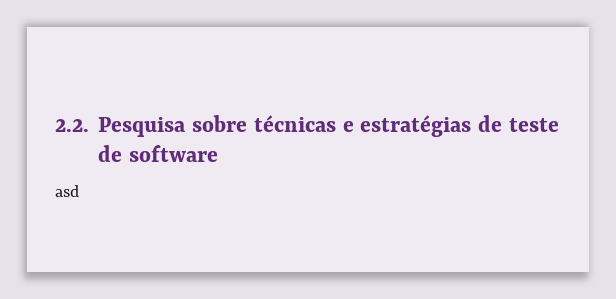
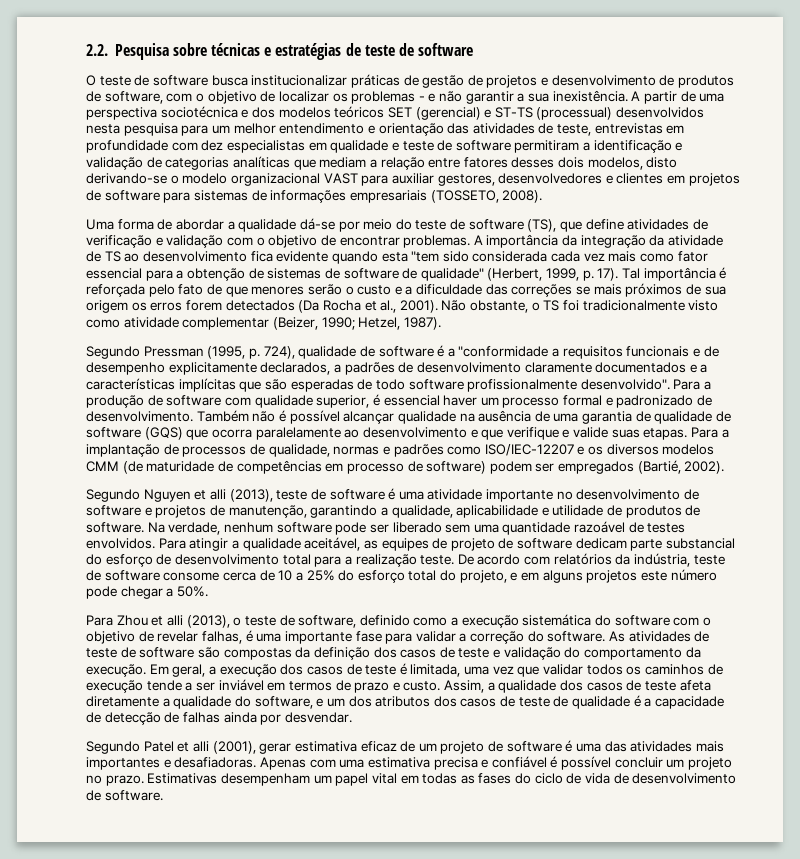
- asd
+ O teste de software busca institucionalizar práticas de gestão de projetos e desenvolvimento de produtos de software, com o objetivo de localizar os problemas - e não garantir a sua inexistência. A partir de uma perspectiva sociotécnica e dos modelos teóricos SET (gerencial) e ST-TS (processual) desenvolvidos nesta pesquisa para um melhor entendimento e orientação das atividades de teste, entrevistas em profundidade com dez especialistas em qualidade e teste de software permitiram a identificação e validação de categorias analíticas que mediam a relação entre fatores desses dois modelos, disto derivando-se o modelo organizacional VAST para auxiliar gestores, desenvolvedores e clientes em projetos de software para sistemas de informações empresariais (TOSSETO, 2008).
+ Uma forma de abordar a qualidade dá-se por meio do teste de software (TS), que define atividades de verificação e validação com o objetivo de encontrar problemas. A importância da integração da atividade de TS ao desenvolvimento fica evidente quando esta "tem sido considerada cada vez mais como fator essencial para a obtenção de sistemas de software de qualidade" (Herbert, 1999, p. 17). Tal importância é reforçada pelo fato de que menores serão o custo e a dificuldade das correções se mais próximos de sua origem os erros forem detectados (Da Rocha et al., 2001). Não obstante, o TS foi tradicionalmente visto como atividade complementar (Beizer, 1990; Hetzel, 1987).
+ Segundo Pressman (1995, p. 724), qualidade de software é a "conformidade a requisitos funcionais e de desempenho explicitamente declarados, a padrões de desenvolvimento claramente documentados e a características implícitas que são esperadas de todo software profissionalmente desenvolvido". Para a produção de software com qualidade superior, é essencial haver um processo formal e padronizado de desenvolvimento. Também não é possível alcançar qualidade na ausência de uma garantia de qualidade de software (GQS) que ocorra paralelamente ao desenvolvimento e que verifique e valide suas etapas. Para a implantação de processos de qualidade, normas e padrões como ISO/IEC-12207 e os diversos modelos CMM (de maturidade de competências em processo de software) podem ser empregados (Bartié, 2002).
+ Segundo Nguyen et alli (2013), teste de software é uma atividade importante no desenvolvimento de software e projetos de manutenção, garantindo a qualidade, aplicabilidade e utilidade de produtos de software. Na verdade, nenhum software pode ser liberado sem uma quantidade razoável de testes envolvidos. Para atingir a qualidade aceitável, as equipes de projeto de software dedicam parte substancial do esforço de desenvolvimento total para a realização teste. De acordo com relatórios da indústria, teste de software consome cerca de 10 a 25% do esforço total do projeto, e em alguns projetos este número pode chegar a 50%.
+ Para Zhou et alli (2013), o teste de software, definido como a execução sistemática do software com o objetivo de revelar falhas, é uma importante fase para validar a correção do software. As atividades de teste de software são compostas da definição dos casos de teste e validação do comportamento da execução. Em geral, a execução dos casos de teste é limitada, uma vez que validar todos os caminhos de execução tende a ser inviável em termos de prazo e custo. Assim, a qualidade dos casos de teste afeta diretamente a qualidade do software, e um dos atributos dos casos de teste de qualidade é a capacidade de detecção de falhas ainda por desvendar.
+ Segundo Patel et alli (2001), gerar estimativa eficaz de um projeto de software é uma das atividades mais importantes e desafiadoras. Apenas com uma estimativa precisa e confiável é possível concluir um projeto no prazo. Estimativas desempenham um papel vital em todas as fases do ciclo de vida de desenvolvimento de software.

